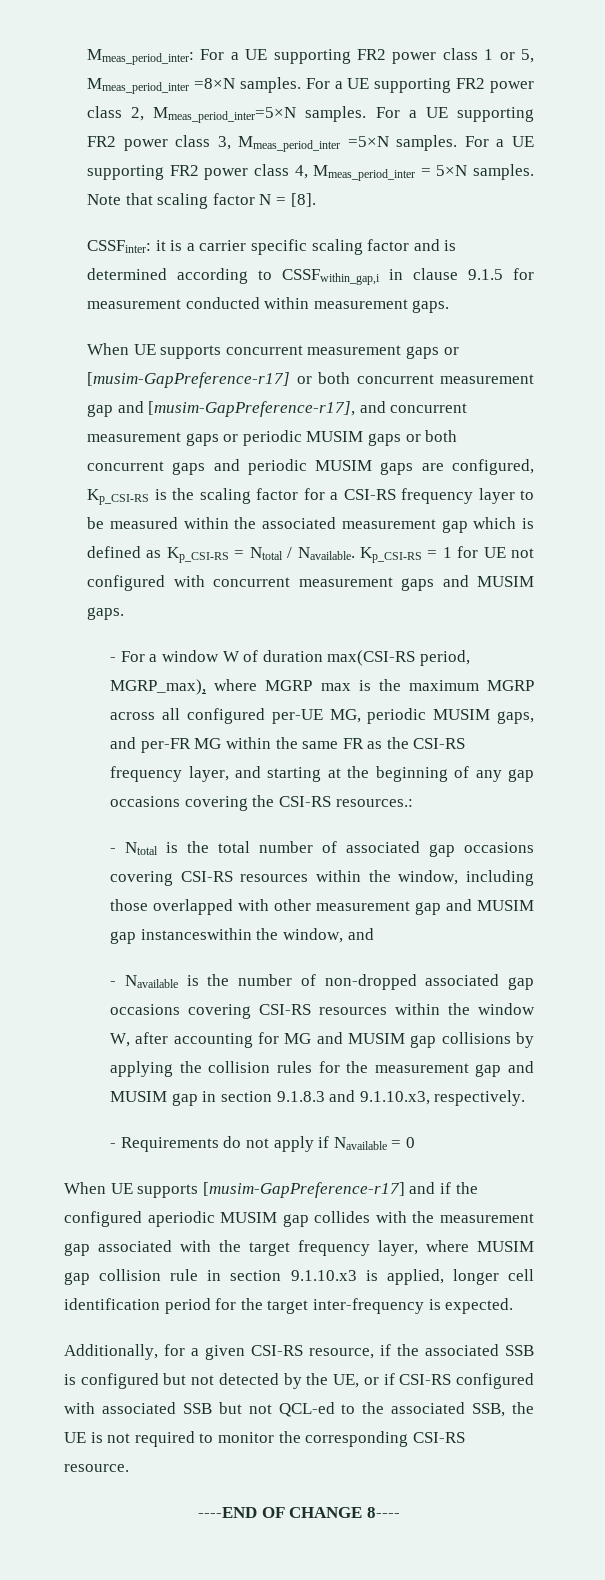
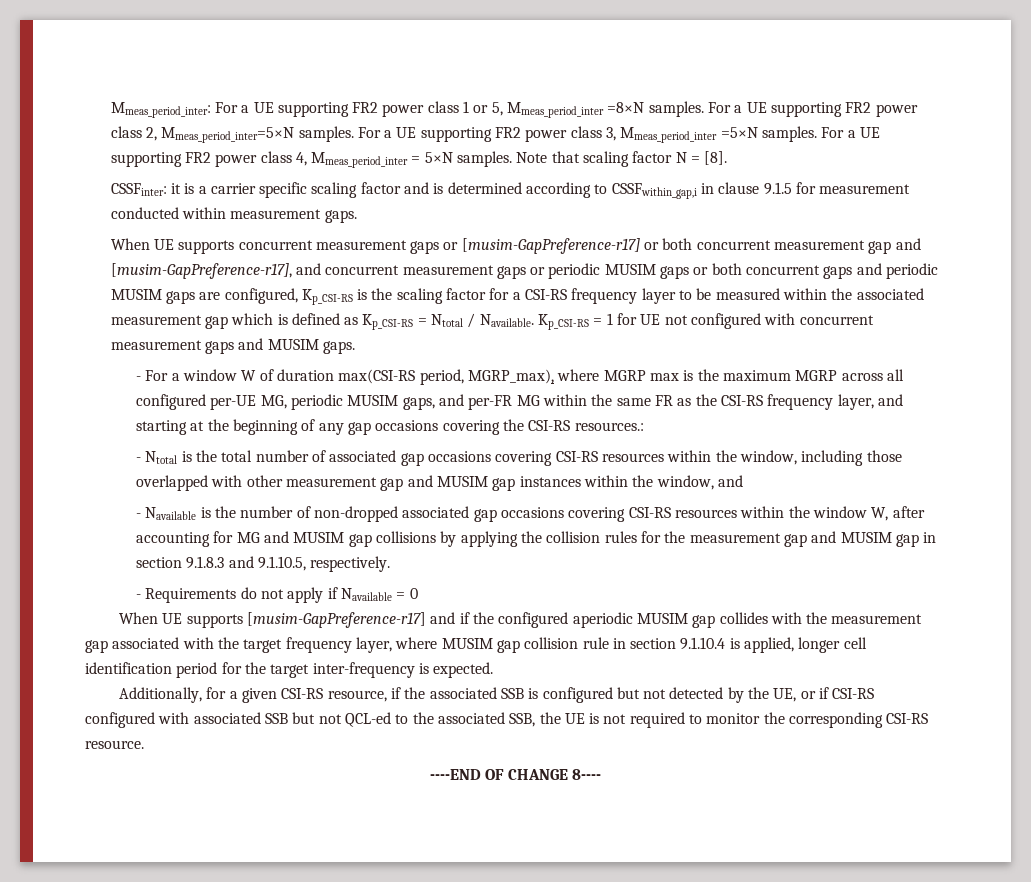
- - Ntotal is the total number of associated gap occasions covering CSI-RS resources within the window, including those overlapped with other measurement gap and MUSIM gap instanceswithin the window, and
+ - Ntotal is the total number of associated gap occasions covering CSI-RS resources within the window, including those overlapped with other measurement gap and MUSIM gap instances within the window, and
- - Navailable is the number of non-dropped associated gap occasions covering CSI-RS resources within the window W, after accounting for MG and MUSIM gap collisions by applying the collision rules for the measurement gap and MUSIM gap in section 9.1.8.3 and 9.1.10.x3, respectively.
+ - Navailable is the number of non-dropped associated gap occasions covering CSI-RS resources within the window W, after accounting for MG and MUSIM gap collisions by applying the collision rules for the measurement gap and MUSIM gap in section 9.1.8.3 and 9.1.10.5, respectively.
- When UE supports [musim-GapPreference-r17] and if the configured aperiodic MUSIM gap collides with the measurement gap associated with the target frequency layer, where MUSIM gap collision rule in section 9.1.10.x3 is applied, longer cell identification period for the target inter-frequency is expected.
+ When UE supports [musim-GapPreference-r17] and if the configured aperiodic MUSIM gap collides with the measurement gap associated with the target frequency layer, where MUSIM gap collision rule in section 9.1.10.4 is applied, longer cell identification period for the target inter-frequency is expected.

